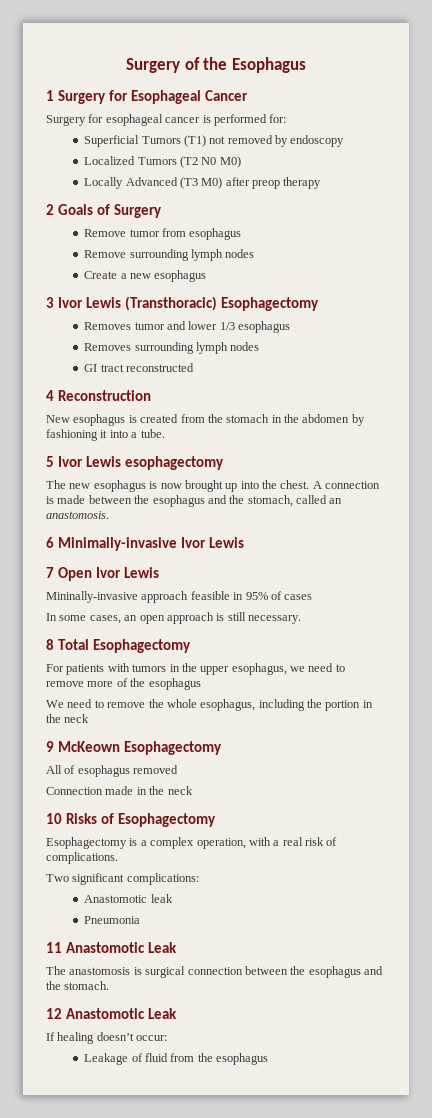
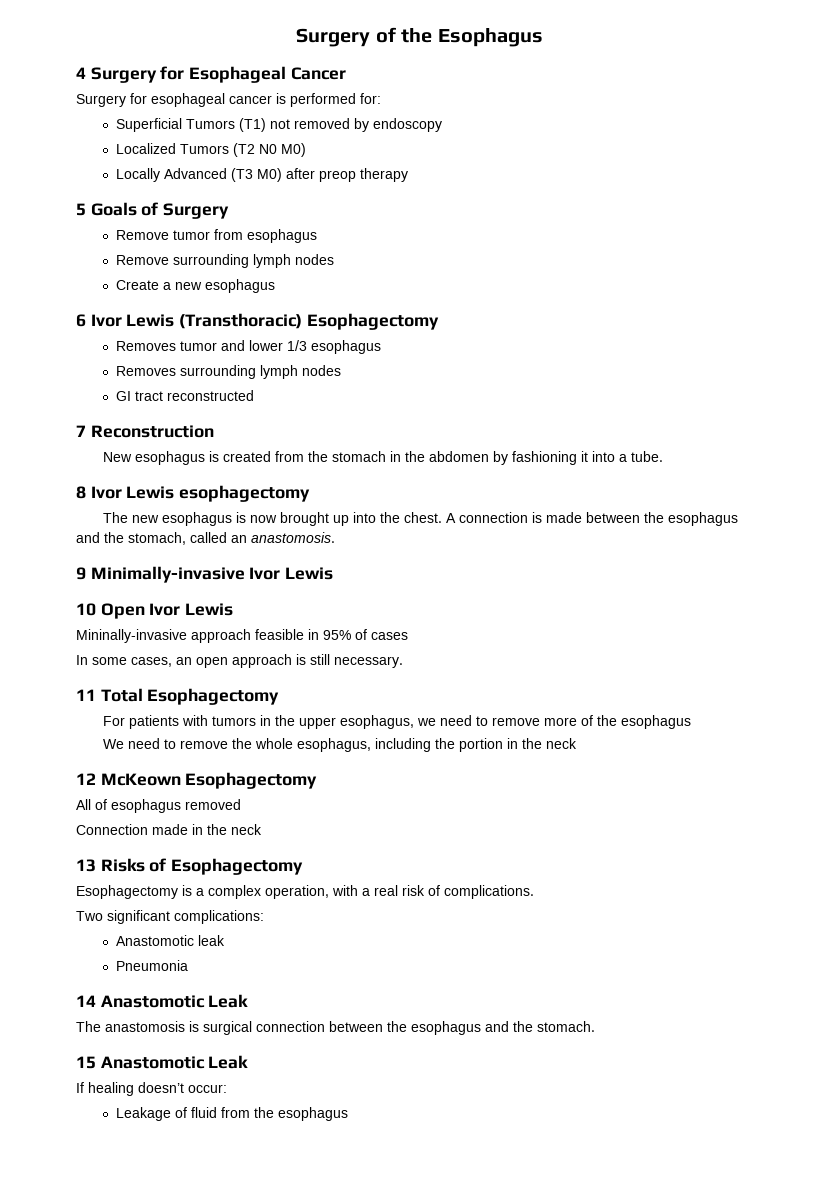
- 1 Surgery for Esophageal Cancer
+ 4 Surgery for Esophageal Cancer
- 2 Goals of Surgery
+ 5 Goals of Surgery
- 3 Ivor Lewis (Transthoracic) Esophagectomy
+ 6 Ivor Lewis (Transthoracic) Esophagectomy
- 4 Reconstruction
+ 7 Reconstruction
- 5 Ivor Lewis esophagectomy
+ 8 Ivor Lewis esophagectomy
- 6 Minimally-invasive Ivor Lewis
+ 9 Minimally-invasive Ivor Lewis
- 7 Open Ivor Lewis
+ 10 Open Ivor Lewis
- 8 Total Esophagectomy
+ 11 Total Esophagectomy
- 9 McKeown Esophagectomy
+ 12 McKeown Esophagectomy
- 10 Risks of Esophagectomy
+ 13 Risks of Esophagectomy
- 11 Anastomotic Leak
+ 14 Anastomotic Leak
- 12 Anastomotic Leak
+ 15 Anastomotic Leak

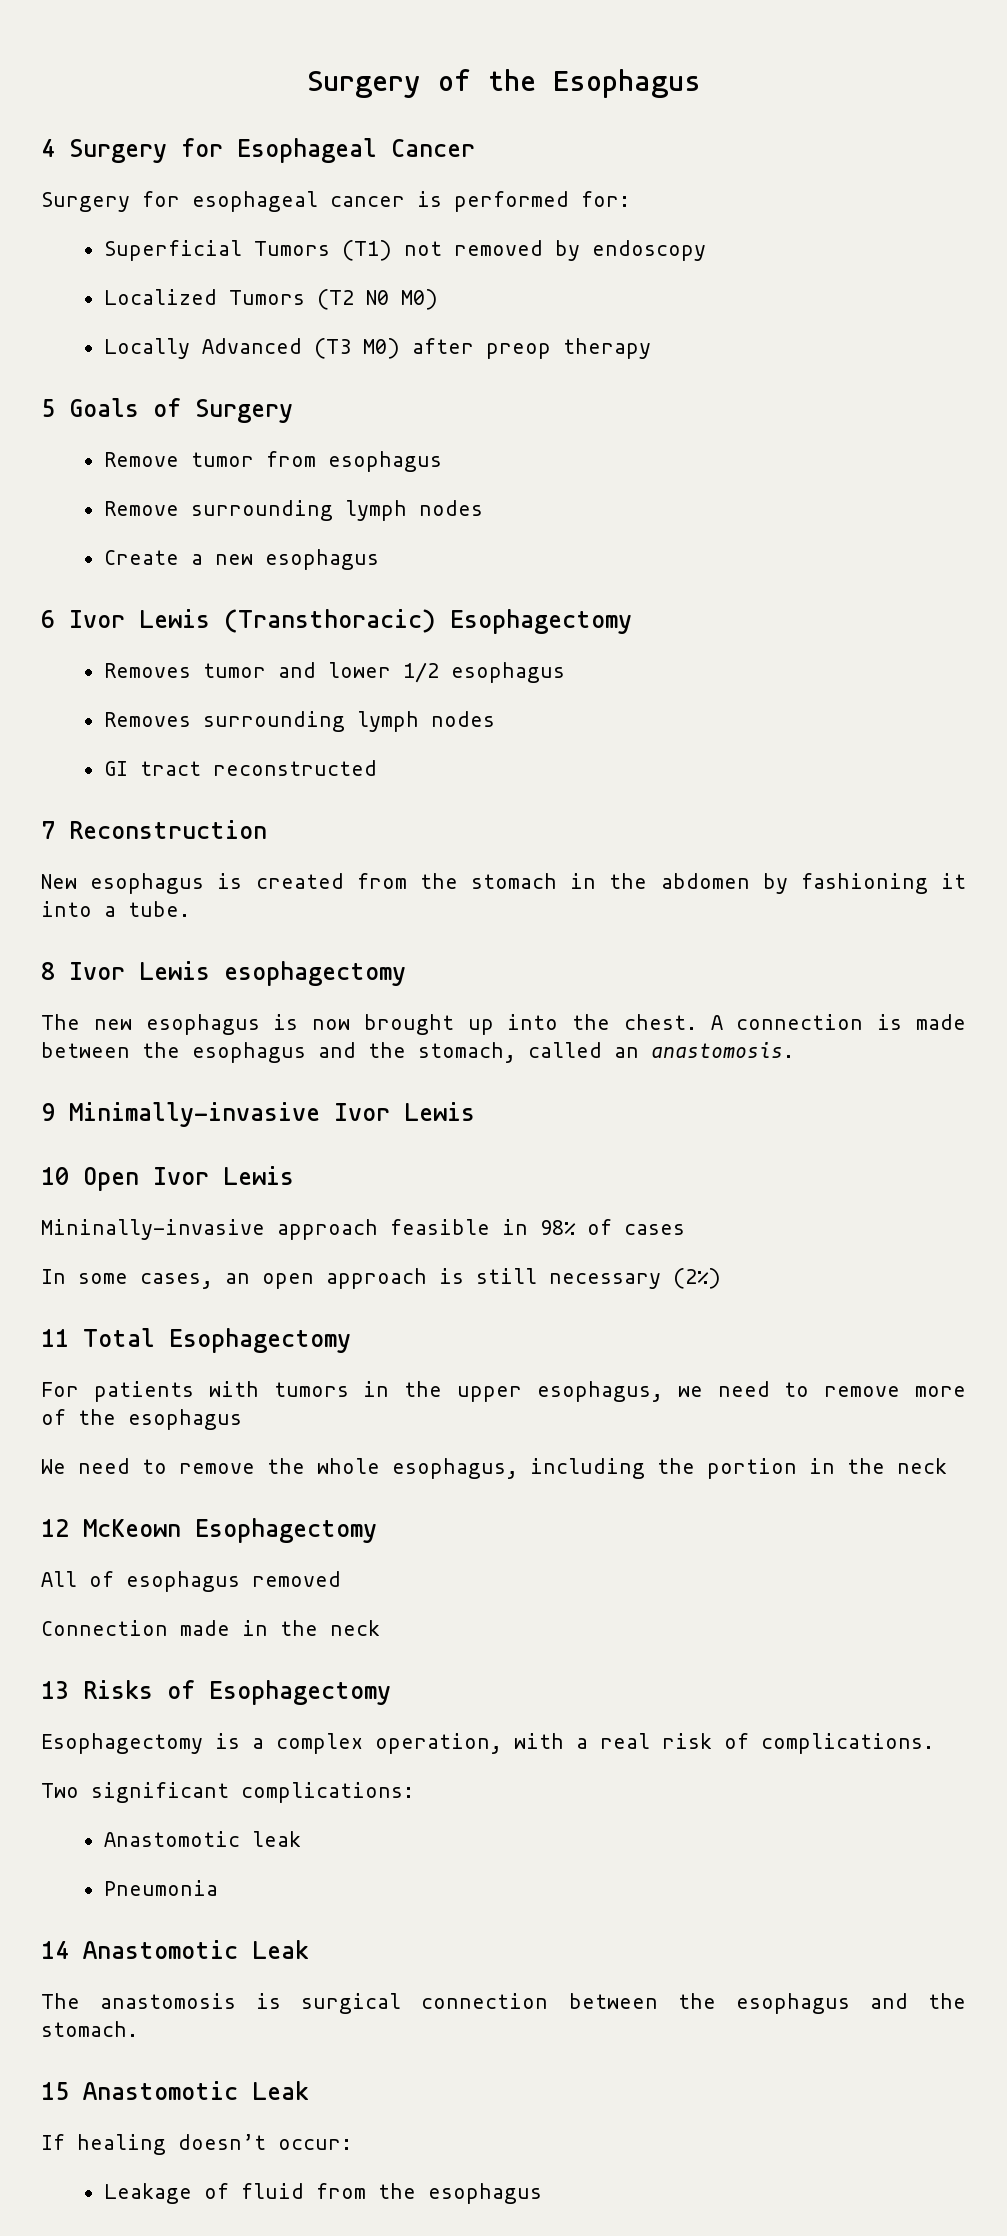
- Removes tumor and lower 1/3 esophagus
+ Removes tumor and lower 1/2 esophagus
- Mininally-invasive approach feasible in 95% of cases
+ Mininally-invasive approach feasible in 98% of cases
- In some cases, an open approach is still necessary.
+ In some cases, an open approach is still necessary (2%)

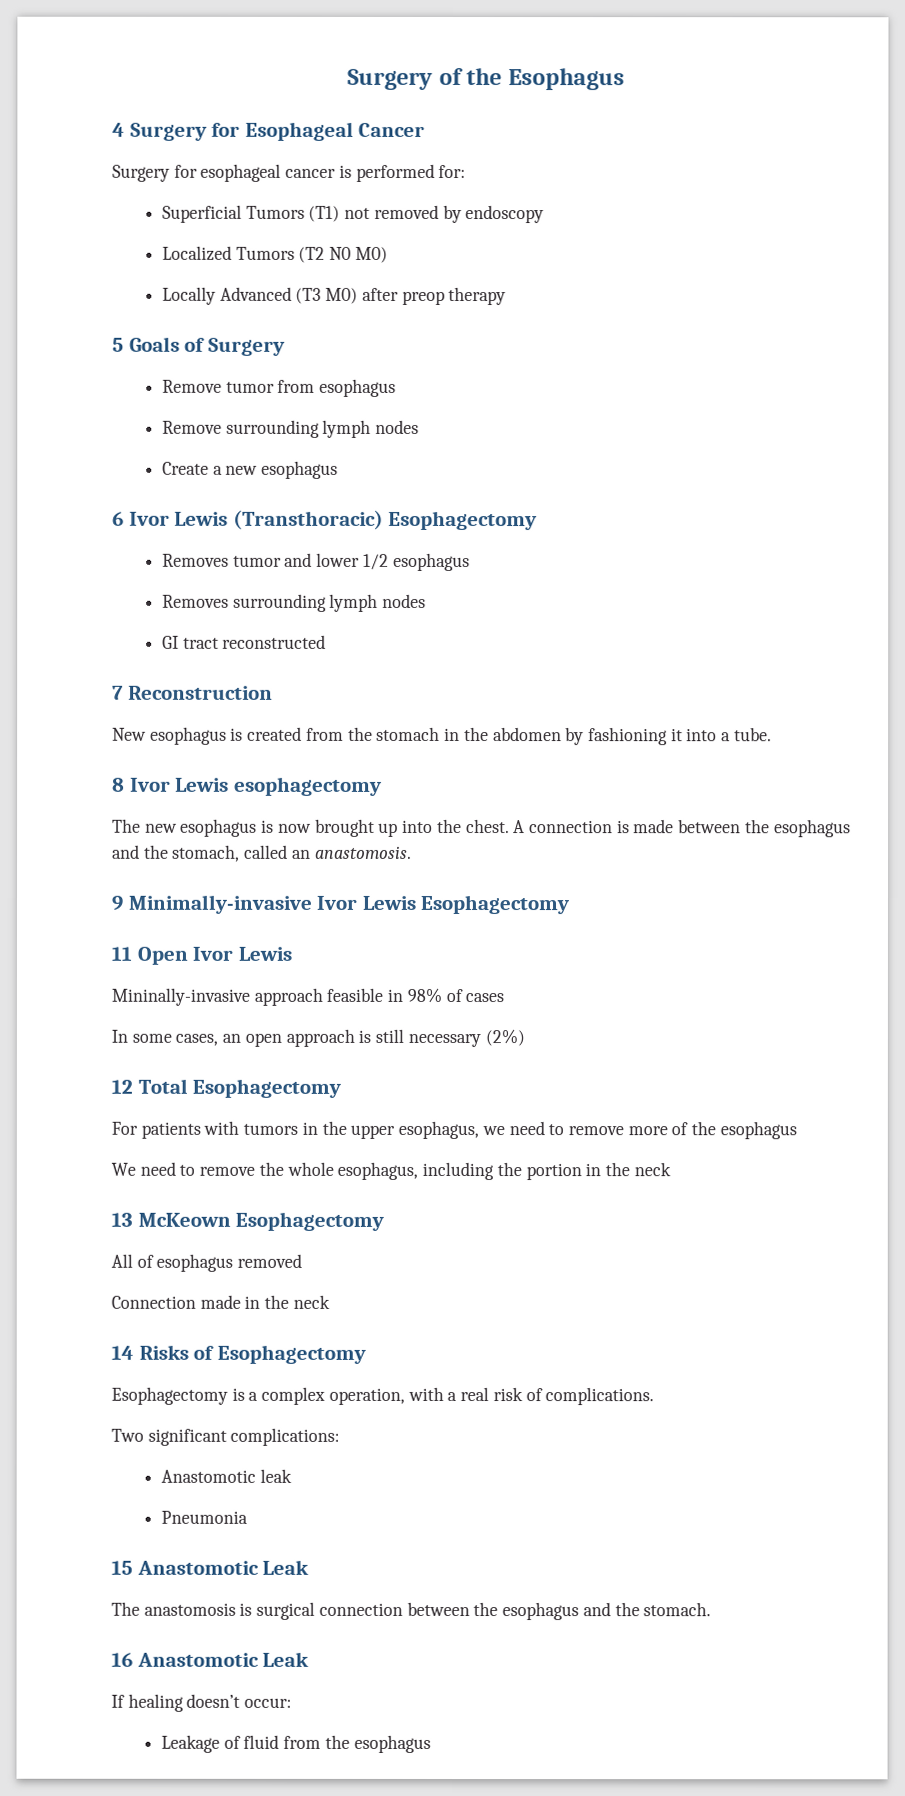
- 9 Minimally-invasive Ivor Lewis
- 10 Open Ivor Lewis
+ 9 Minimally-invasive Ivor Lewis Esophagectomy
+ 11 Open Ivor Lewis
- 11 Total Esophagectomy
+ 12 Total Esophagectomy
- 12 McKeown Esophagectomy
+ 13 McKeown Esophagectomy
- 13 Risks of Esophagectomy
+ 14 Risks of Esophagectomy
- 14 Anastomotic Leak
+ 15 Anastomotic Leak
- 15 Anastomotic Leak
+ 16 Anastomotic Leak

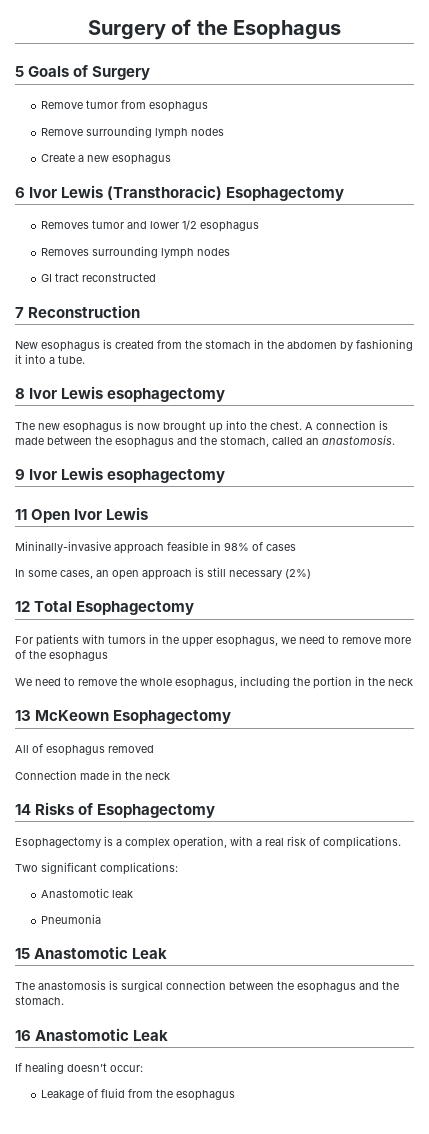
- 4 Surgery for Esophageal Cancer
- Surgery for esophageal cancer is performed for:
- Superficial Tumors (T1) not removed by endoscopy
- Localized Tumors (T2 N0 M0)
- Locally Advanced (T3 M0) after preop therapy
- 9 Minimally-invasive Ivor Lewis Esophagectomy
+ 9 Ivor Lewis esophagectomy

